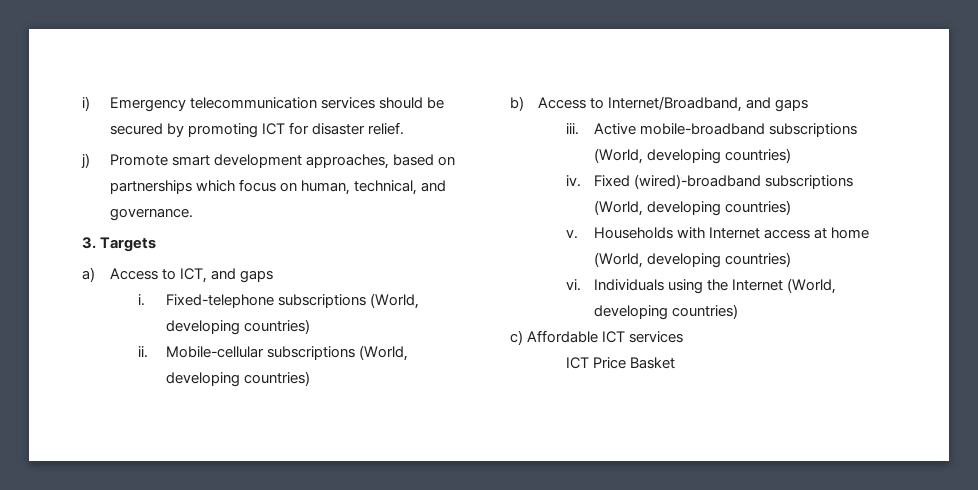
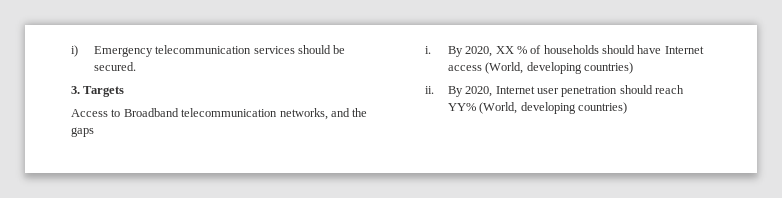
- i) Emergency telecommunication services should be secured by promoting ICT for disaster relief.
- j) Promote smart development approaches, based on partnerships which focus on human, technical, and governance.
+ i) Emergency telecommunication services should be secured.
- a) Access to ICT, and gaps
- i. Fixed-telephone subscriptions (World, developing countries)
- ii. Mobile-cellular subscriptions (World, developing countries)
- b) Access to Internet/Broadband, and gaps
- iii. Active mobile-broadband subscriptions (World, developing countries)
- iv. Fixed (wired)-broadband subscriptions (World, developing countries)
- v. Households with Internet access at home (World, developing countries)
- vi. Individuals using the Internet (World, developing countries)
- c) Affordable ICT services
- ICT Price Basket
+ Access to Broadband telecommunication networks, and the gaps
+ i. By 2020, XX % of households should have Internet access (World, developing countries)
+ ii. By 2020, Internet user penetration should reach YY% (World, developing countries)

